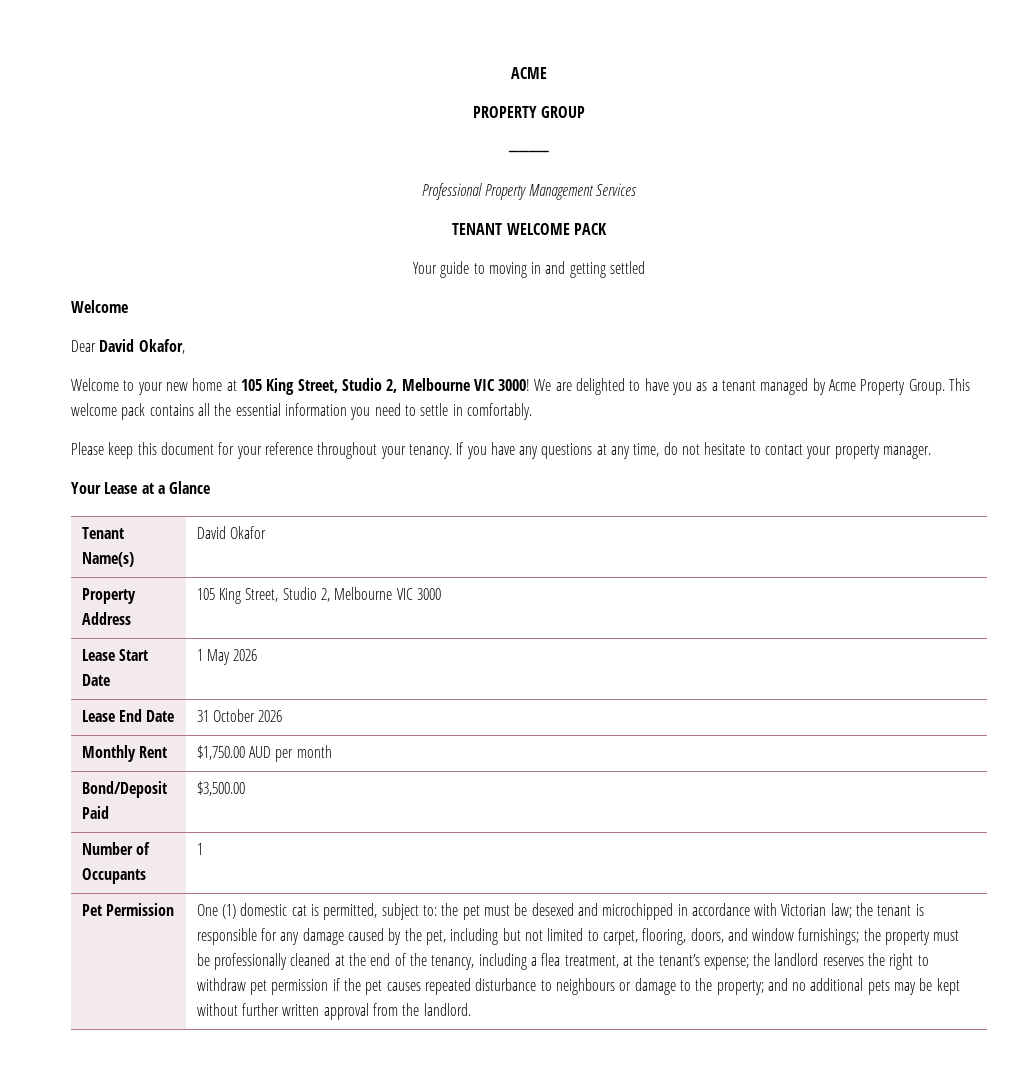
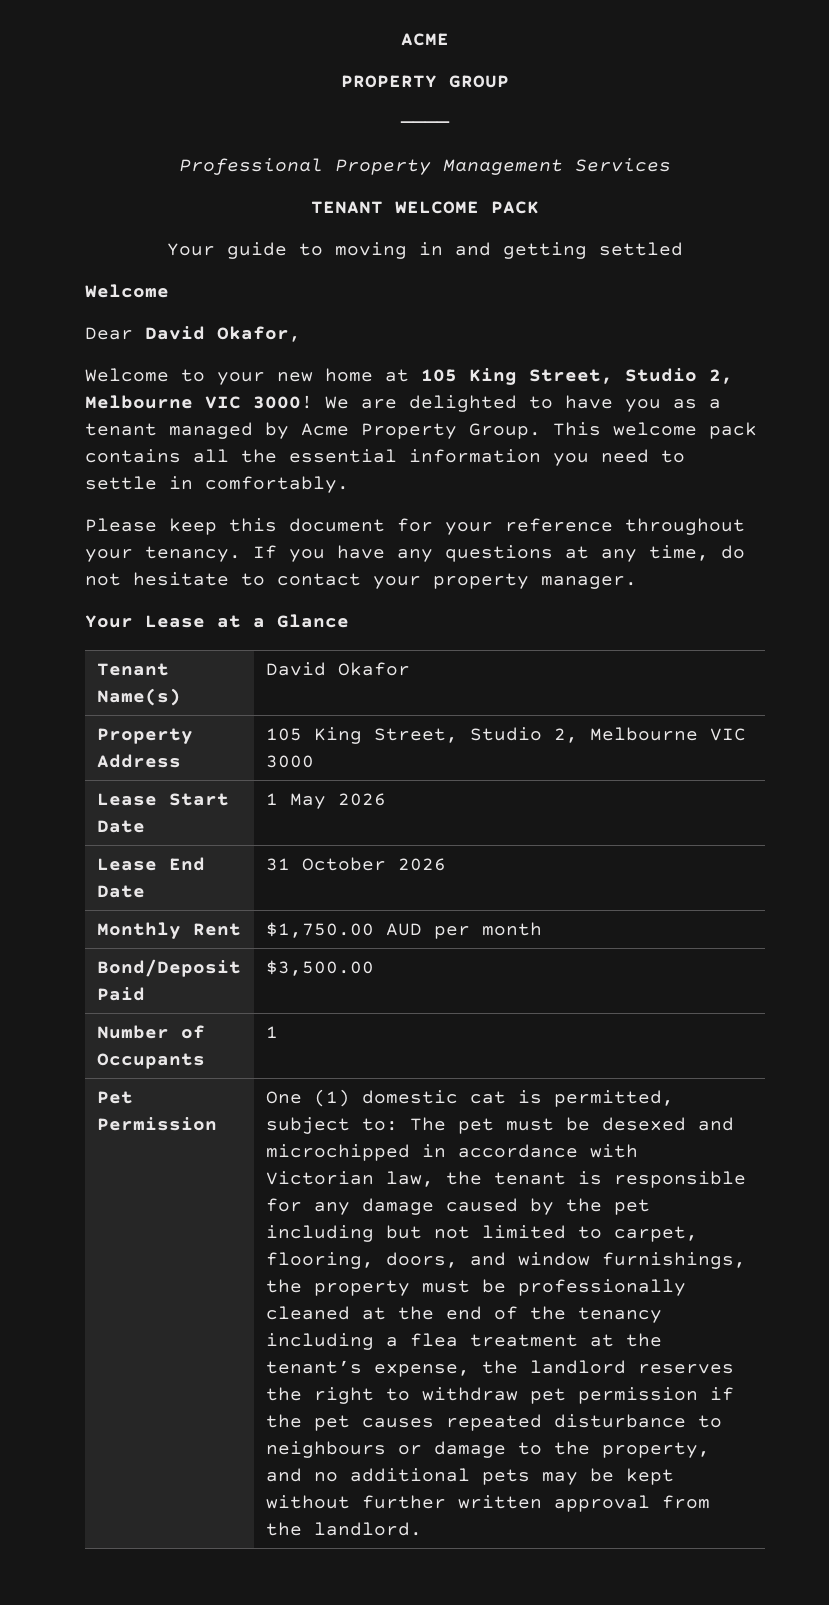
- the pet must be desexed and microchipped in accordance with Victorian law; the tenant is responsible for any damage caused by the pet, including but not limited to carpet, flooring, doors, and window furnishings; the property must be professionally cleaned at the end of the tenancy, including a flea treatment, at the tenant’s expense; the landlord reserves the right to withdraw pet permission if the pet causes repeated disturbance to neighbours or damage to the property; and no additional pets may be kept without further written approval from the landlord.
+ The pet must be desexed and microchipped in accordance with Victorian law, the tenant is responsible for any damage caused by the pet including but not limited to carpet, flooring, doors, and window furnishings, the property must be professionally cleaned at the end of the tenancy including a flea treatment at the tenant’s expense, the landlord reserves the right to withdraw pet permission if the pet causes repeated disturbance to neighbours or damage to the property, and no additional pets may be kept without further written approval from the landlord.

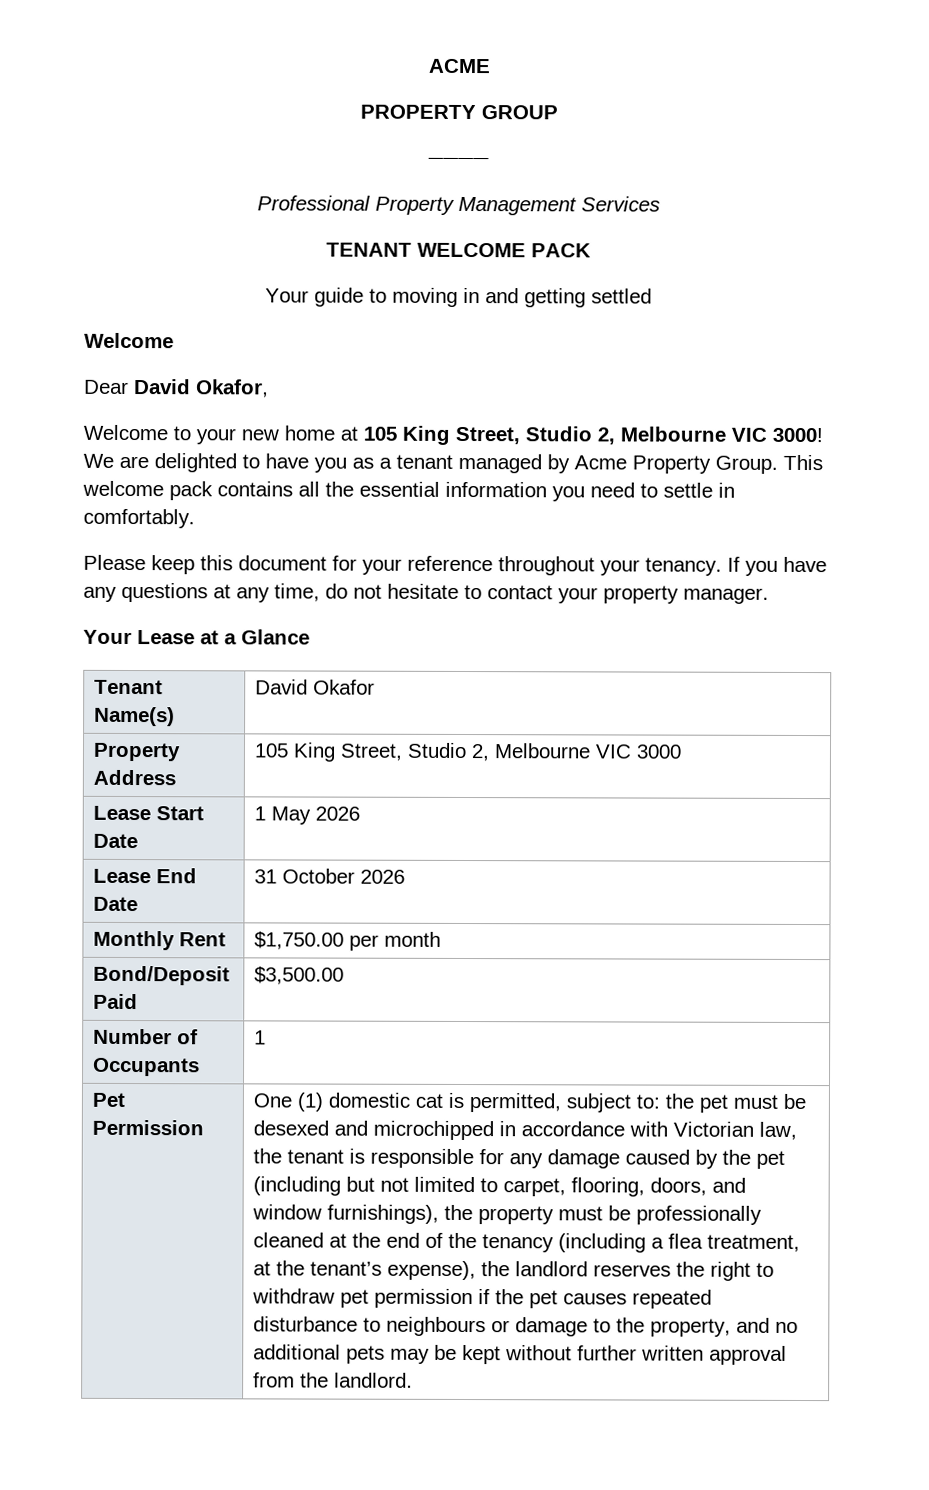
- Monthly Rent | $1,750.00 AUD per month
+ Monthly Rent | $1,750.00 per month
- The pet must be desexed and microchipped in accordance with Victorian law, the tenant is responsible for any damage caused by the pet including but not limited to carpet, flooring, doors, and window furnishings, the property must be professionally cleaned at the end of the tenancy including a flea treatment at the tenant’s expense, the landlord reserves the right to withdraw pet permission if the pet causes repeated disturbance to neighbours or damage to the property, and no additional pets may be kept without further written approval from the landlord.
+ the pet must be desexed and microchipped in accordance with Victorian law, the tenant is responsible for any damage caused by the pet (including but not limited to carpet, flooring, doors, and window furnishings), the property must be professionally cleaned at the end of the tenancy (including a flea treatment, at the tenant’s expense), the landlord reserves the right to withdraw pet permission if the pet causes repeated disturbance to neighbours or damage to the property, and no additional pets may be kept without further written approval from the landlord.

